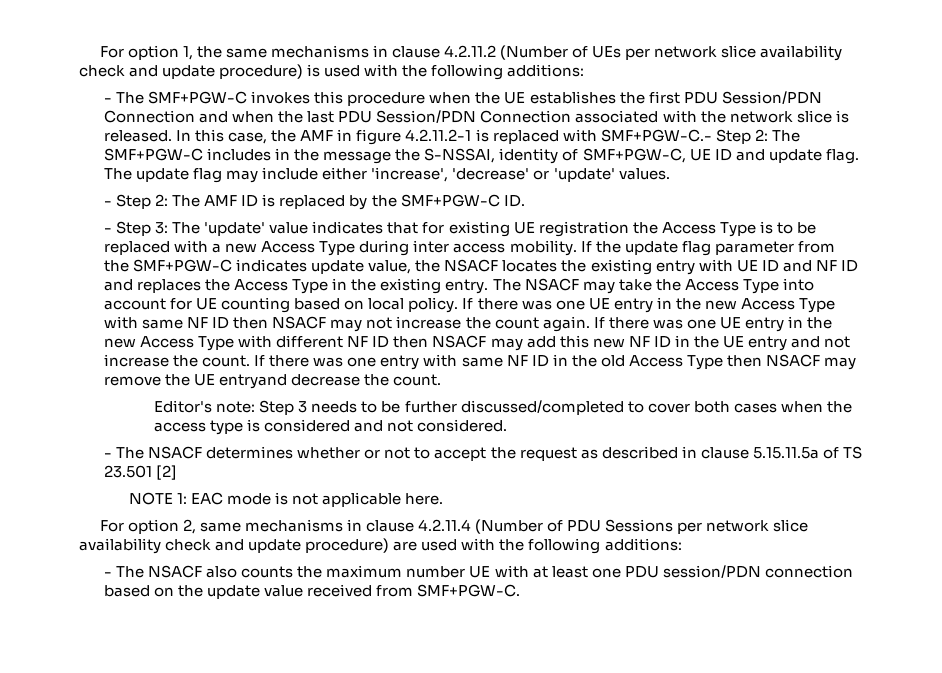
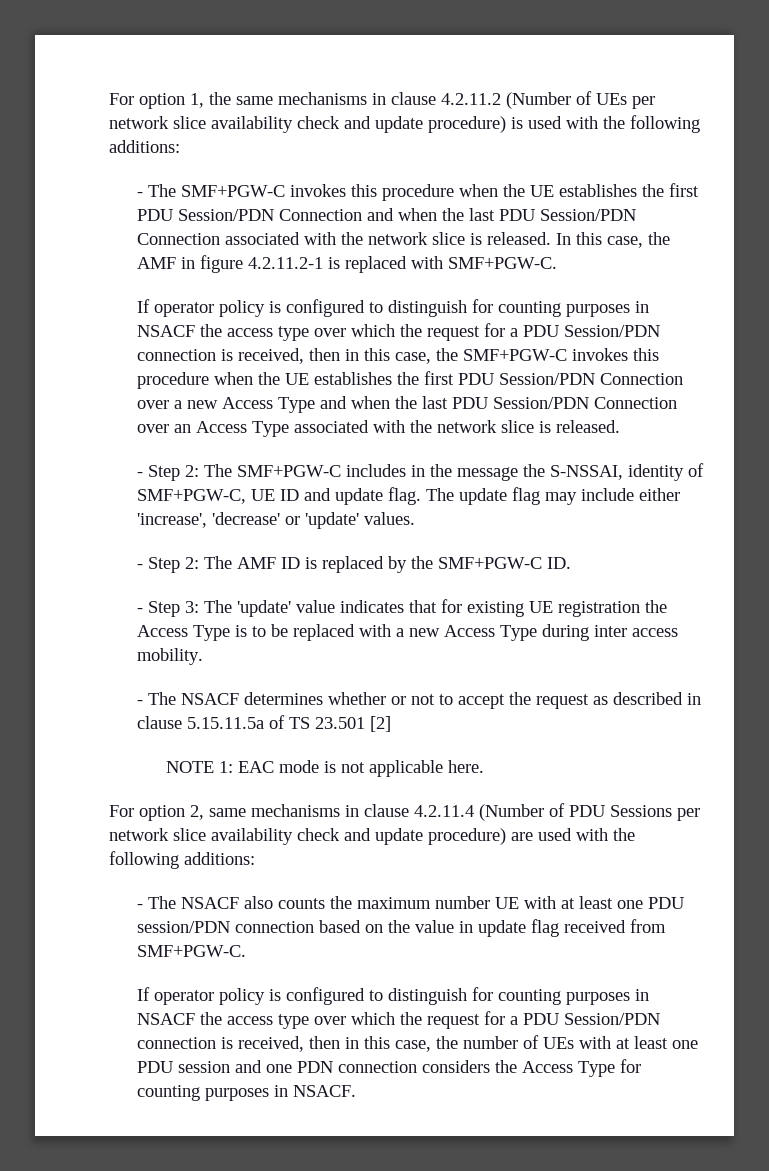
- In this case, the AMF in figure 4.2.11.2-1 is replaced with SMF+PGW-C.- Step 2: The SMF+PGW-C includes in the message the S-NSSAI, identity of SMF+PGW-C, UE ID and update flag.
+ In this case, the AMF in figure 4.2.11.2-1 is replaced with SMF+PGW-C.
+ If operator policy is configured to distinguish for counting purposes in NSACF the access type over which the request for a PDU Session/PDN connection is received, then in this case, the SMF+PGW-C invokes this procedure when the UE establishes the first PDU Session/PDN Connection over a new Access Type and when the last PDU Session/PDN Connection over an Access Type associated with the network slice is released.
+ - Step 2: The SMF+PGW-C includes in the message the S-NSSAI, identity of SMF+PGW-C, UE ID and update flag.
- If the update flag parameter from the SMF+PGW-C indicates update value, the NSACF locates the existing entry with UE ID and NF ID and replaces the Access Type in the existing entry. The NSACF may take the Access Type into account for UE counting based on local policy. If there was one UE entry in the new Access Type with same NF ID then NSACF may not increase the count again. If there was one UE entry in the new Access Type with different NF ID then NSACF may add this new NF ID in the UE entry and not increase the count. If there was one entry with same NF ID in the old Access Type then NSACF may remove the UE entryand decrease the count.
- Editor's note: Step 3 needs to be further discussed/completed to cover both cases when the access type is considered and not considered.
- - The NSACF also counts the maximum number UE with at least one PDU session/PDN connection based on the update value received from SMF+PGW-C.
+ - The NSACF also counts the maximum number UE with at least one PDU session/PDN connection based on the value in update flag received from SMF+PGW-C.
+ If operator policy is configured to distinguish for counting purposes in NSACF the access type over which the request for a PDU Session/PDN connection is received, then in this case, the number of UEs with at least one PDU session and one PDN connection considers the Access Type for counting purposes in NSACF.

